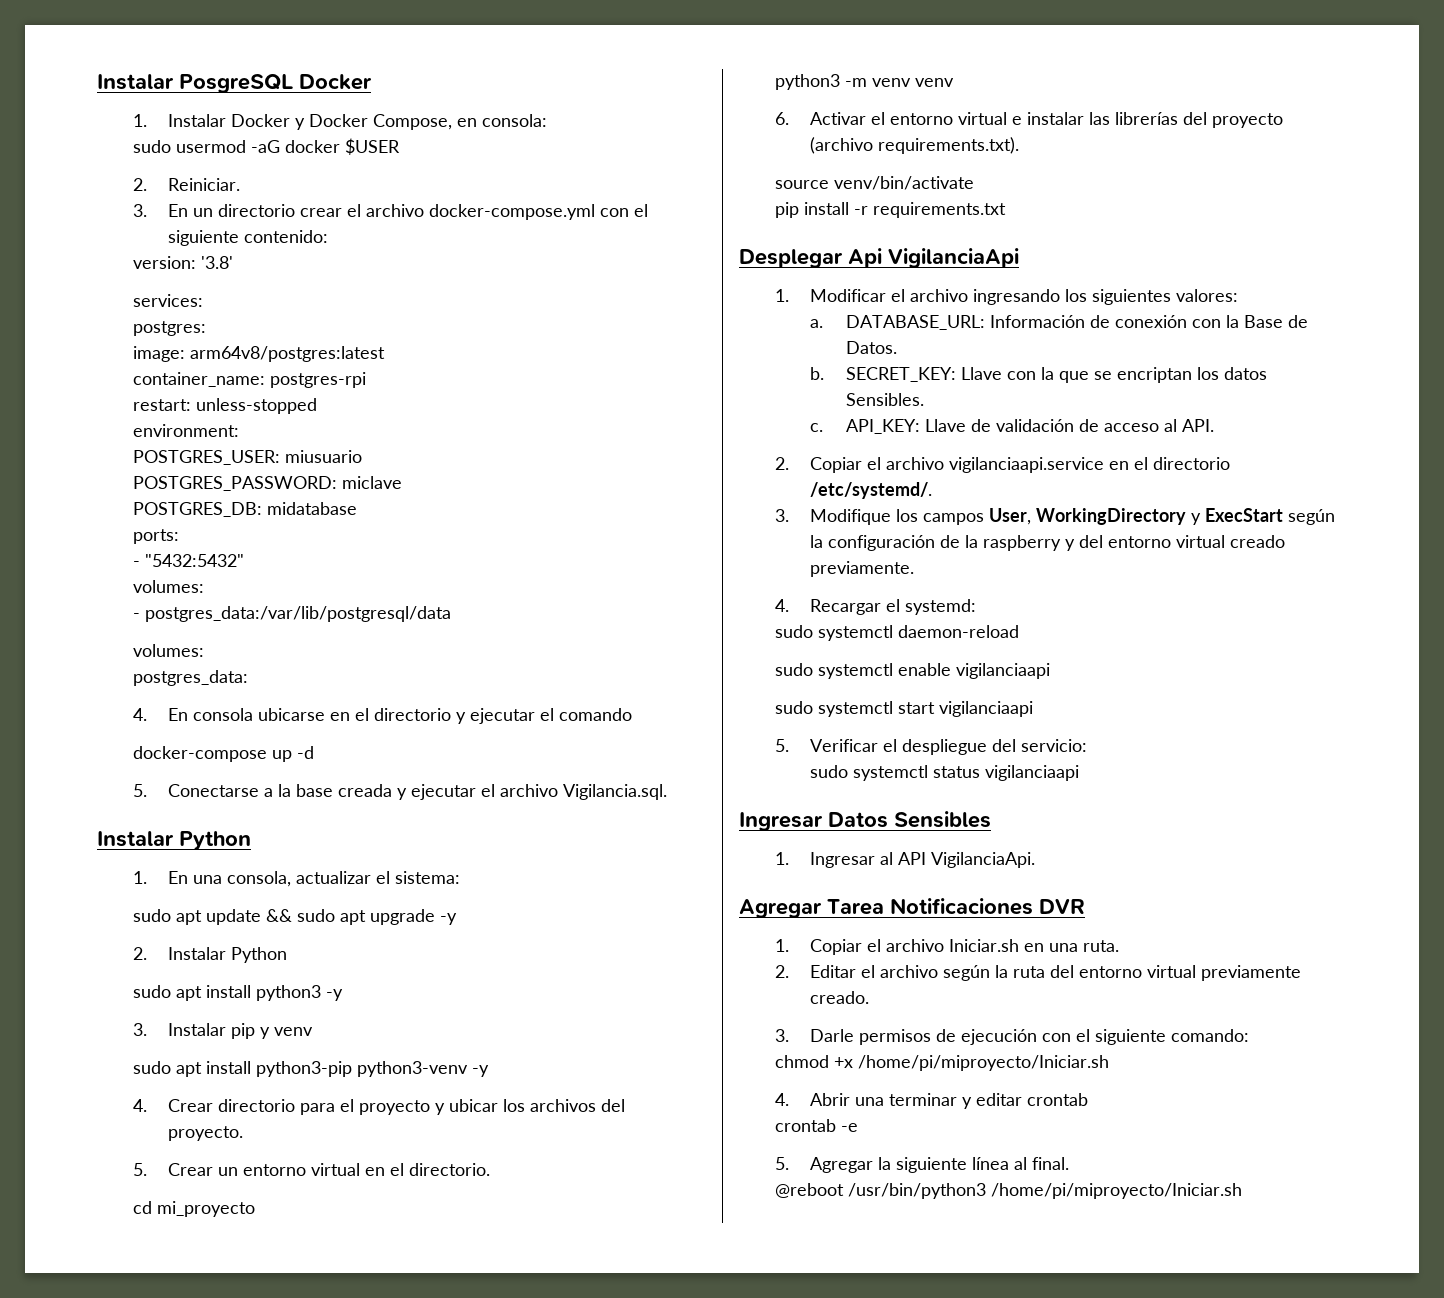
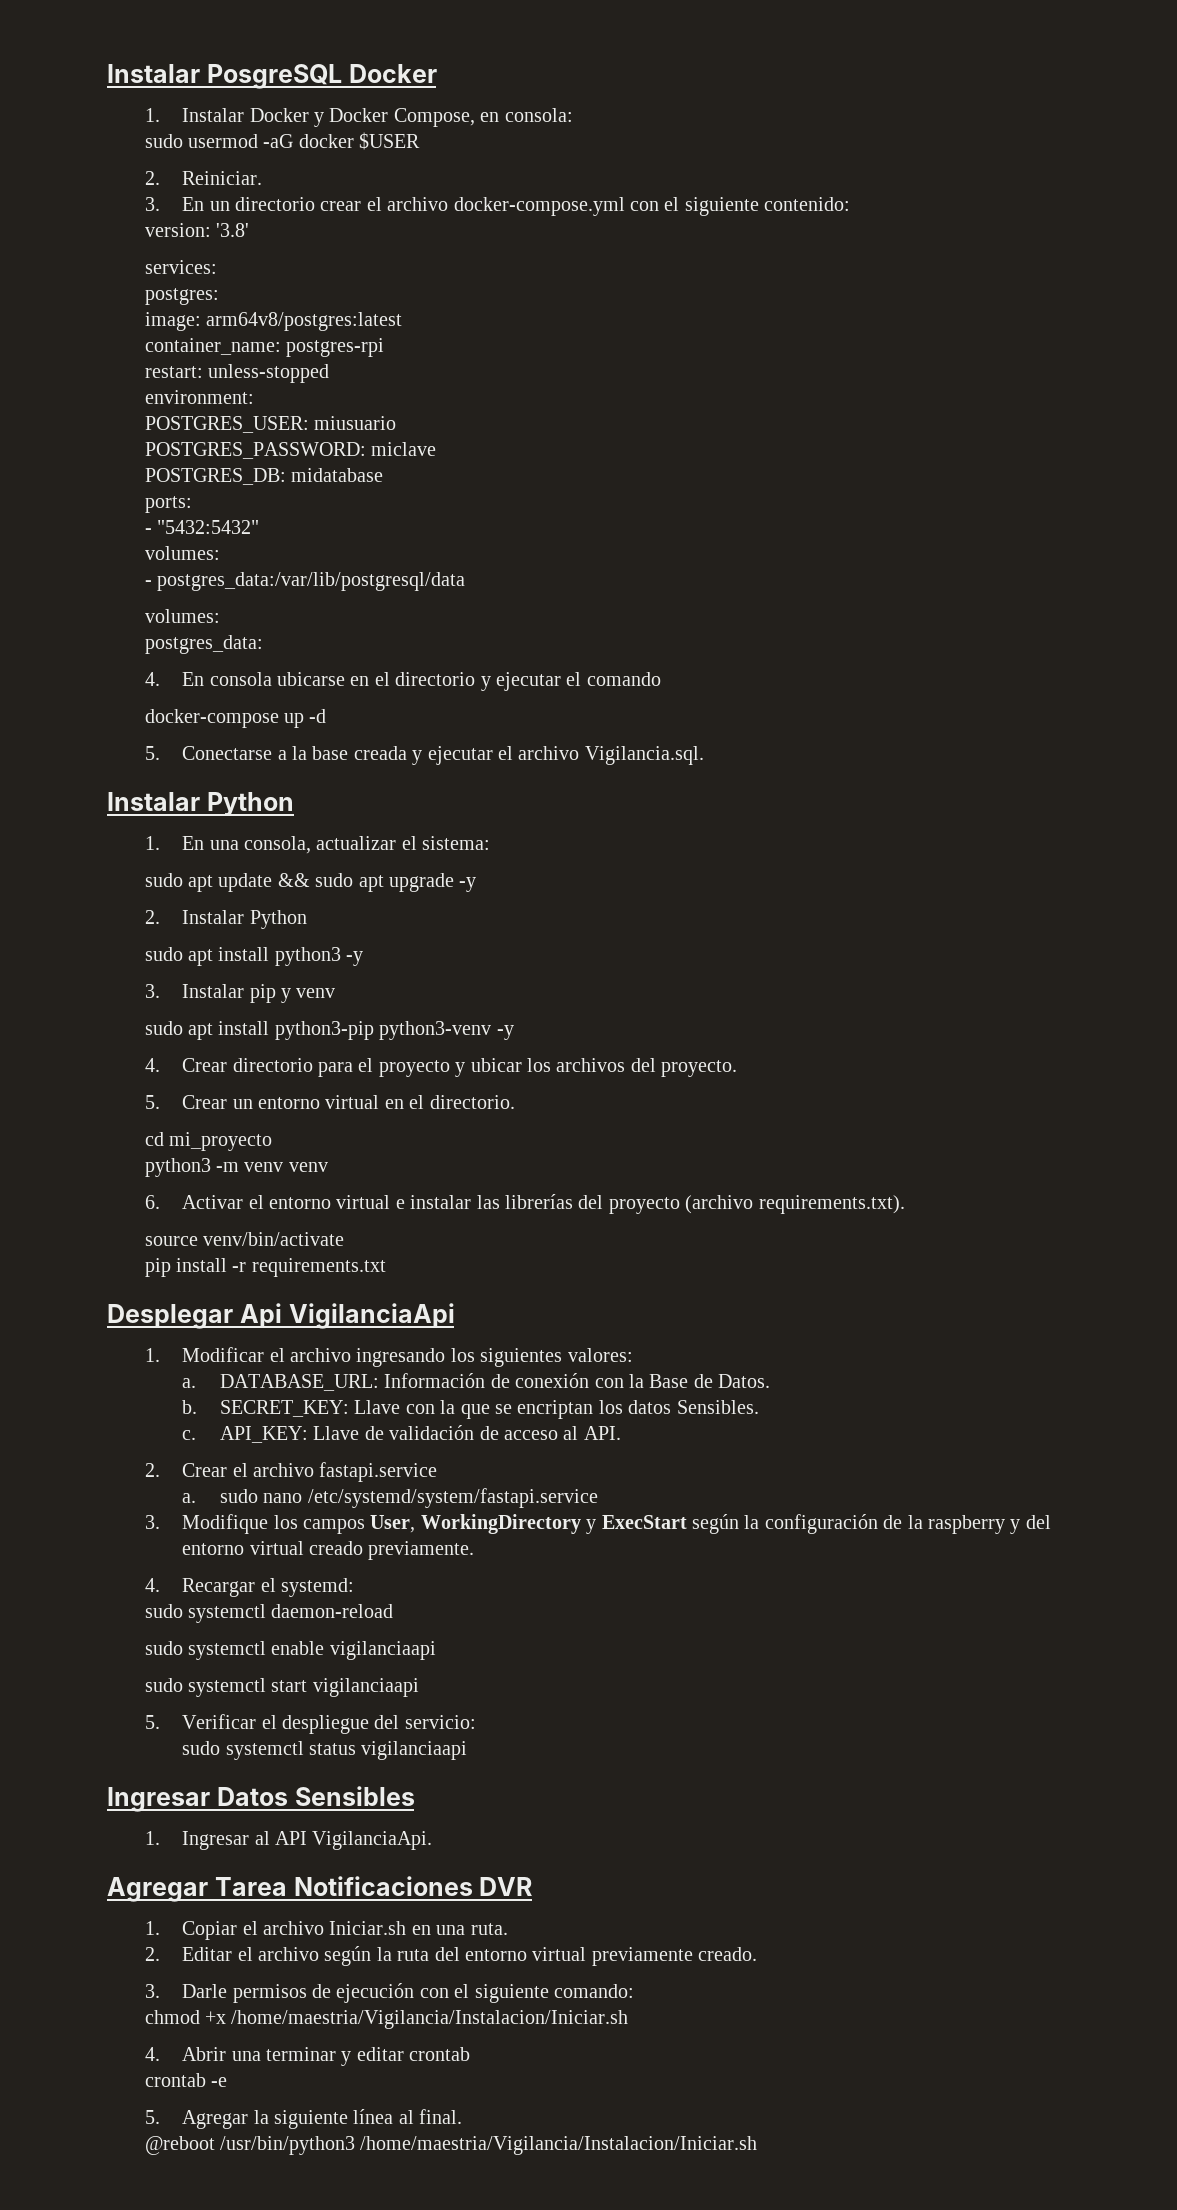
- 2. Copiar el archivo vigilanciaapi.service en el directorio /etc/systemd/.
+ 2. Crear el archivo fastapi.service
+ a. sudo nano /etc/systemd/system/fastapi.service
- chmod +x /home/pi/miproyecto/Iniciar.sh
+ chmod +x /home/maestria/Vigilancia/Instalacion/Iniciar.sh
- @reboot /usr/bin/python3 /home/pi/miproyecto/Iniciar.sh
+ @reboot /usr/bin/python3 /home/maestria/Vigilancia/Instalacion/Iniciar.sh

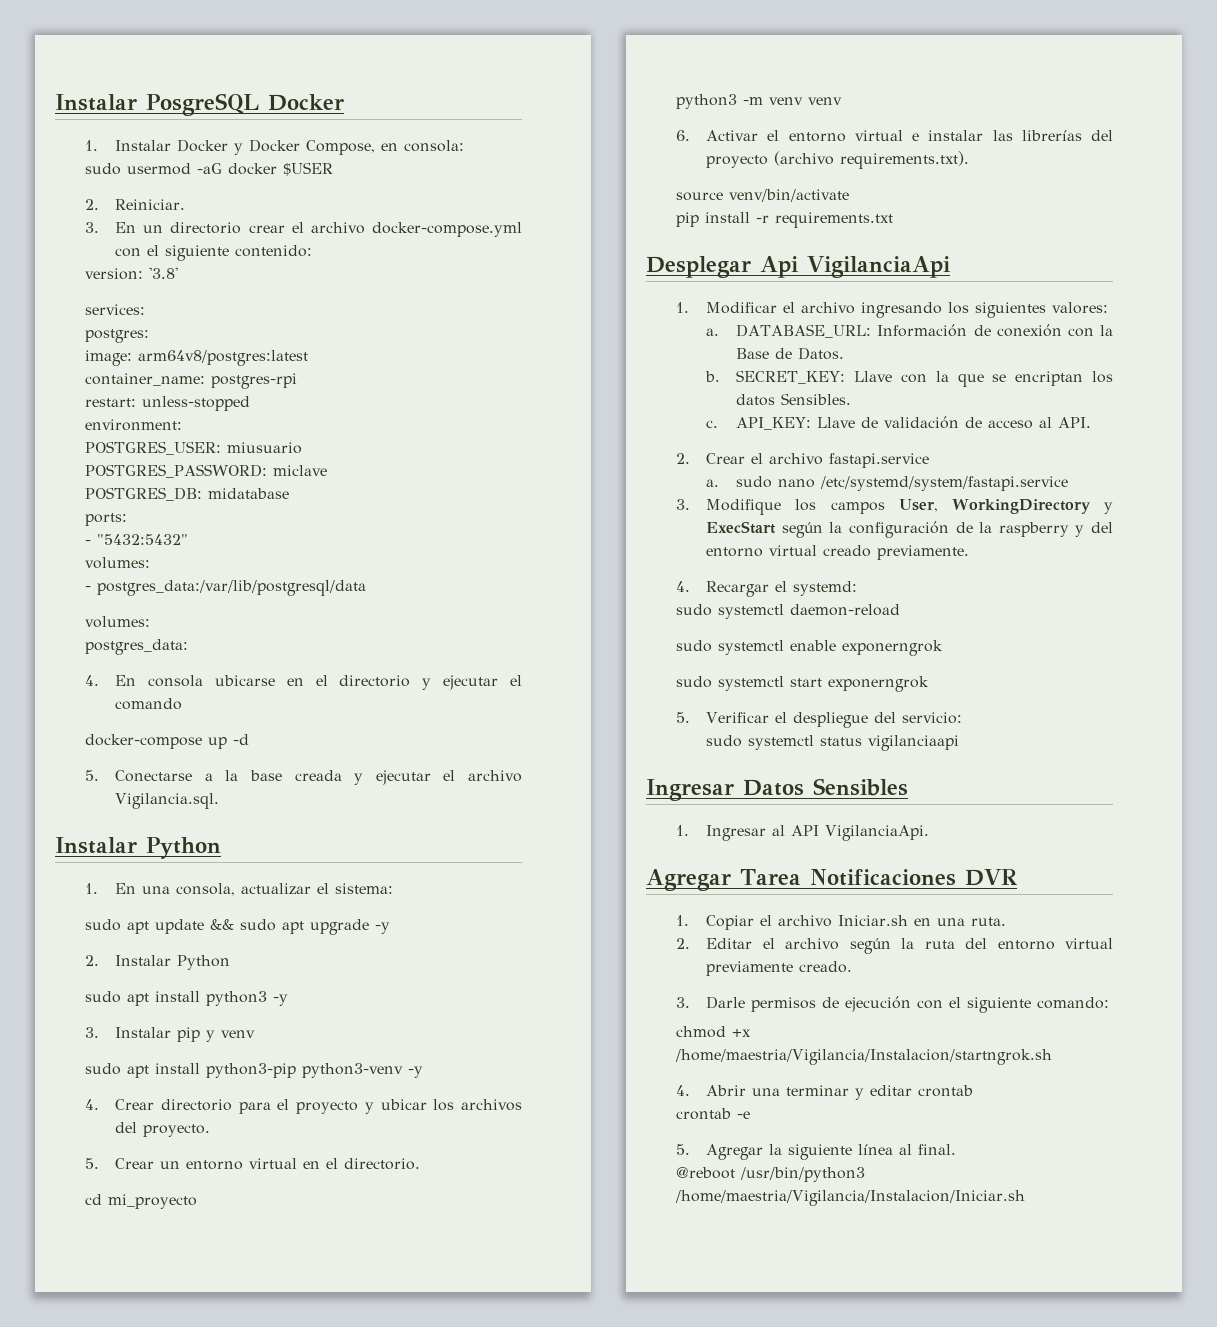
- sudo systemctl enable vigilanciaapi
+ sudo systemctl enable exponerngrok
- sudo systemctl start vigilanciaapi
+ sudo systemctl start exponerngrok
- chmod +x /home/maestria/Vigilancia/Instalacion/Iniciar.sh
+ chmod +x /home/maestria/Vigilancia/Instalacion/startngrok.sh

